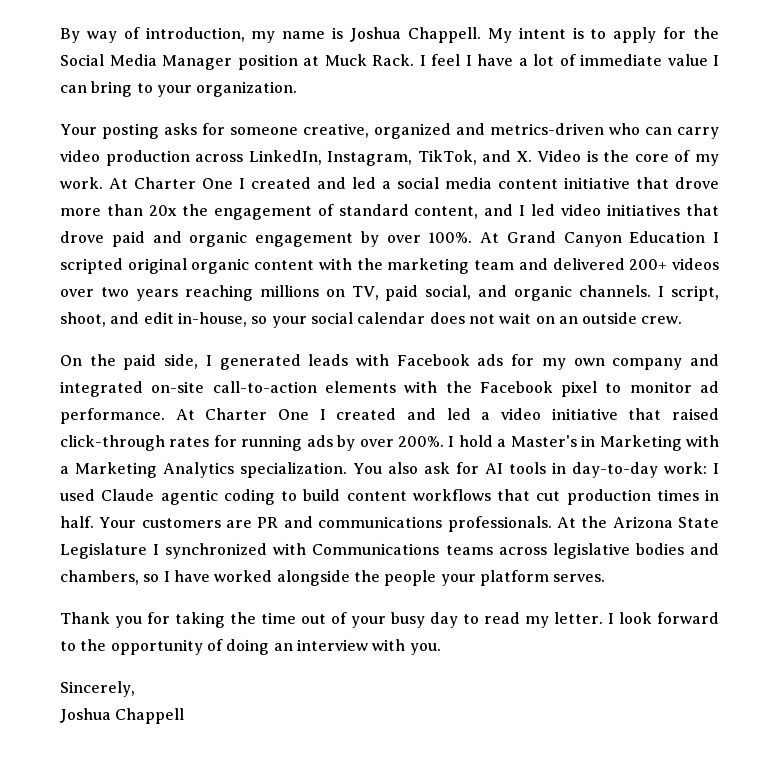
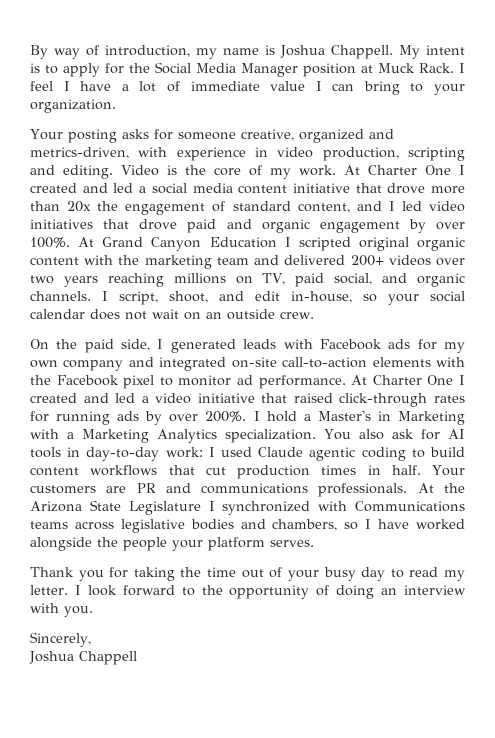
- Your posting asks for someone creative, organized and metrics-driven who can carry video production across LinkedIn, Instagram, TikTok, and X. Video is the core of my work.
+ Your posting asks for someone creative, organized and metrics-driven, with experience in video production, scripting and editing. Video is the core of my work.

